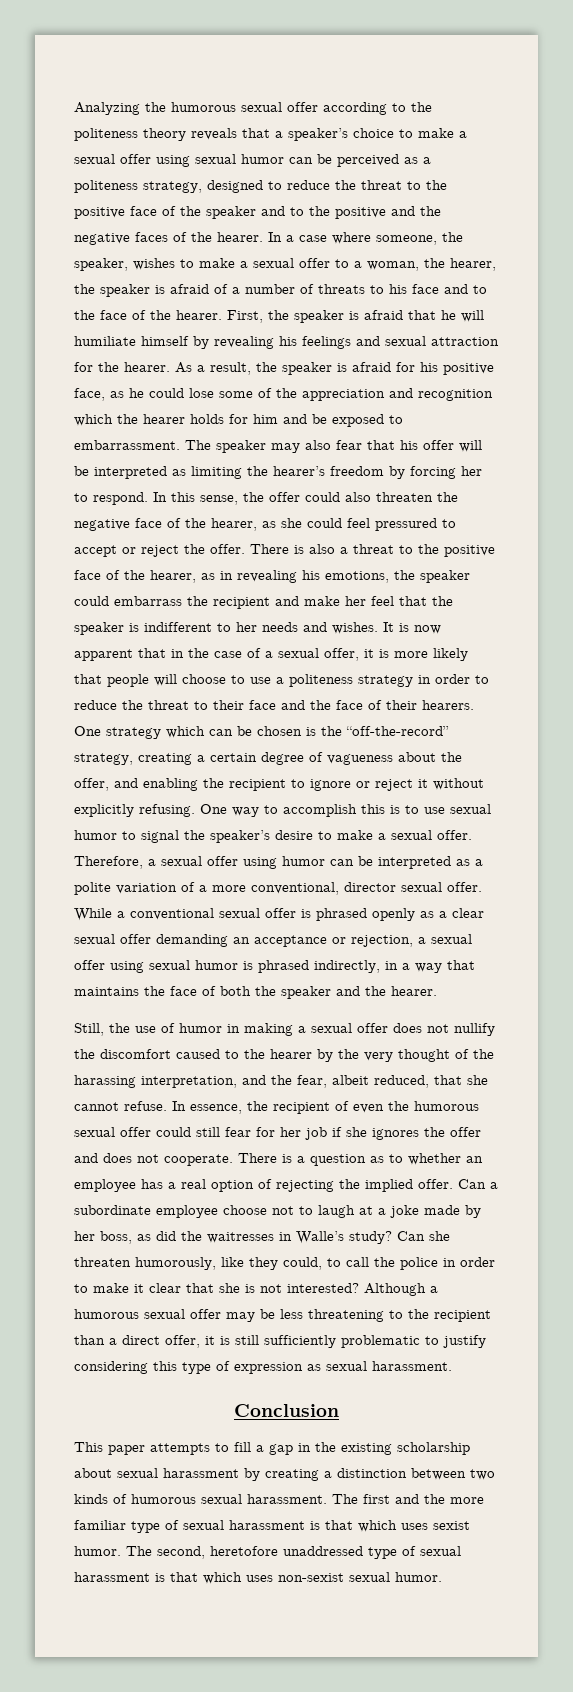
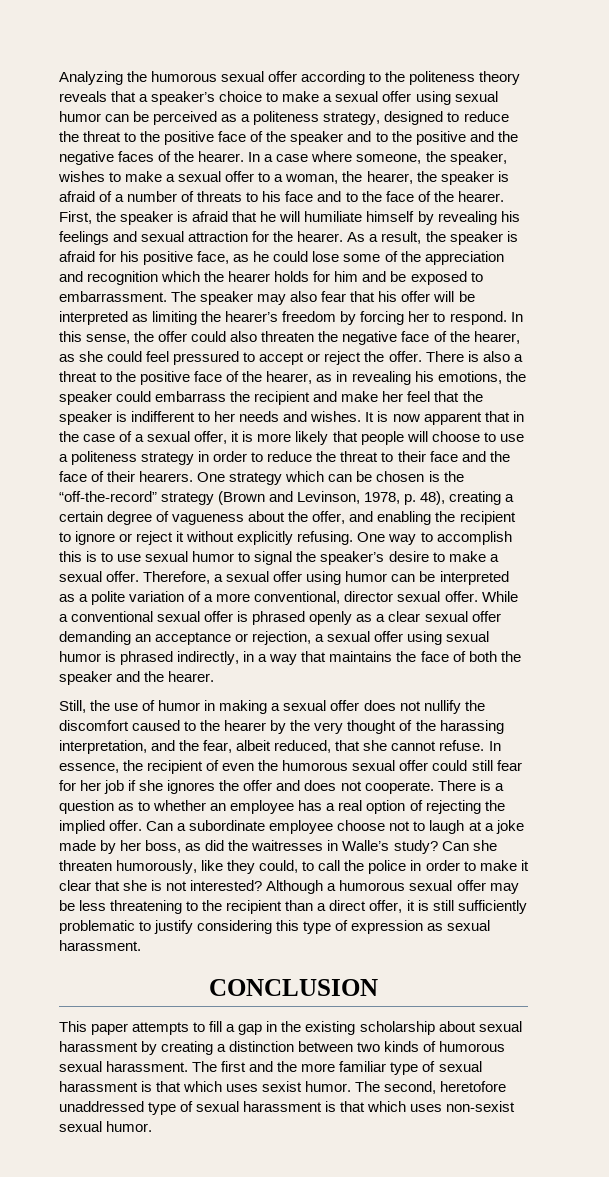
- One strategy which can be chosen is the “off-the-record” strategy, creating a certain degree of vagueness about the offer, and enabling the recipient to ignore or reject it without explicitly refusing.
+ One strategy which can be chosen is the “off-the-record” strategy (Brown and Levinson, 1978, p. 48), creating a certain degree of vagueness about the offer, and enabling the recipient to ignore or reject it without explicitly refusing.
- Conclusion
+ CONCLUSION

